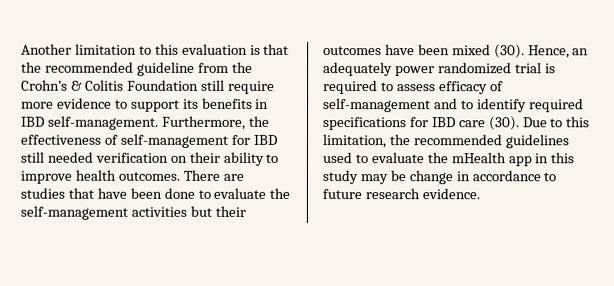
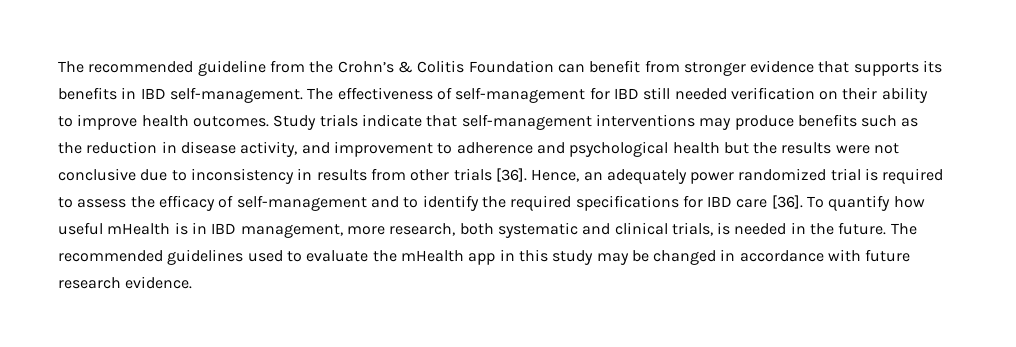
- Another limitation to this evaluation is that the recommended guideline from the Crohn’s & Colitis Foundation still require more evidence to support its benefits in IBD self-management.
+ The recommended guideline from the Crohn’s & Colitis Foundation can benefit from stronger evidence that supports its benefits in IBD self-management.
- Furthermore, the effectiveness of self-management for IBD still needed verification on their ability to improve health outcomes.
+ The effectiveness of self-management for IBD still needed verification on their ability to improve health outcomes.
- There are studies that have been done to evaluate the self-management activities but their outcomes have been mixed (30).
+ Study trials indicate that self-management interventions may produce benefits such as the reduction in disease activity, and improvement to adherence and psychological health but the results were not conclusive due to inconsistency in results from other trials [36].
- Hence, an adequately power randomized trial is required to assess efficacy of self-management and to identify required specifications for IBD care (30). Due to this limitation, the recommended guidelines used to evaluate the mHealth app in this study may be change in accordance to future research evidence.
+ Hence, an adequately power randomized trial is required to assess the efficacy of self-management and to identify the required specifications for IBD care [36]. To quantify how useful mHealth is in IBD management, more research, both systematic and clinical trials, is needed in the future. The recommended guidelines used to evaluate the mHealth app in this study may be changed in accordance with future research evidence.

